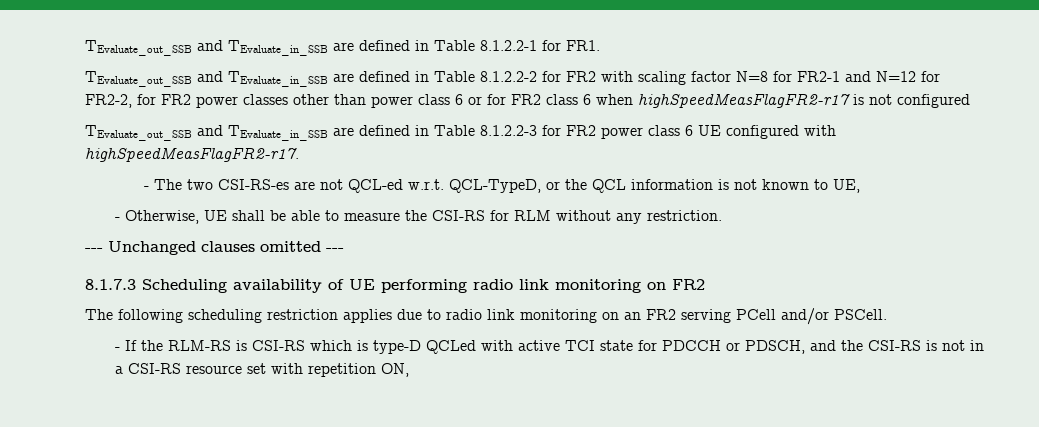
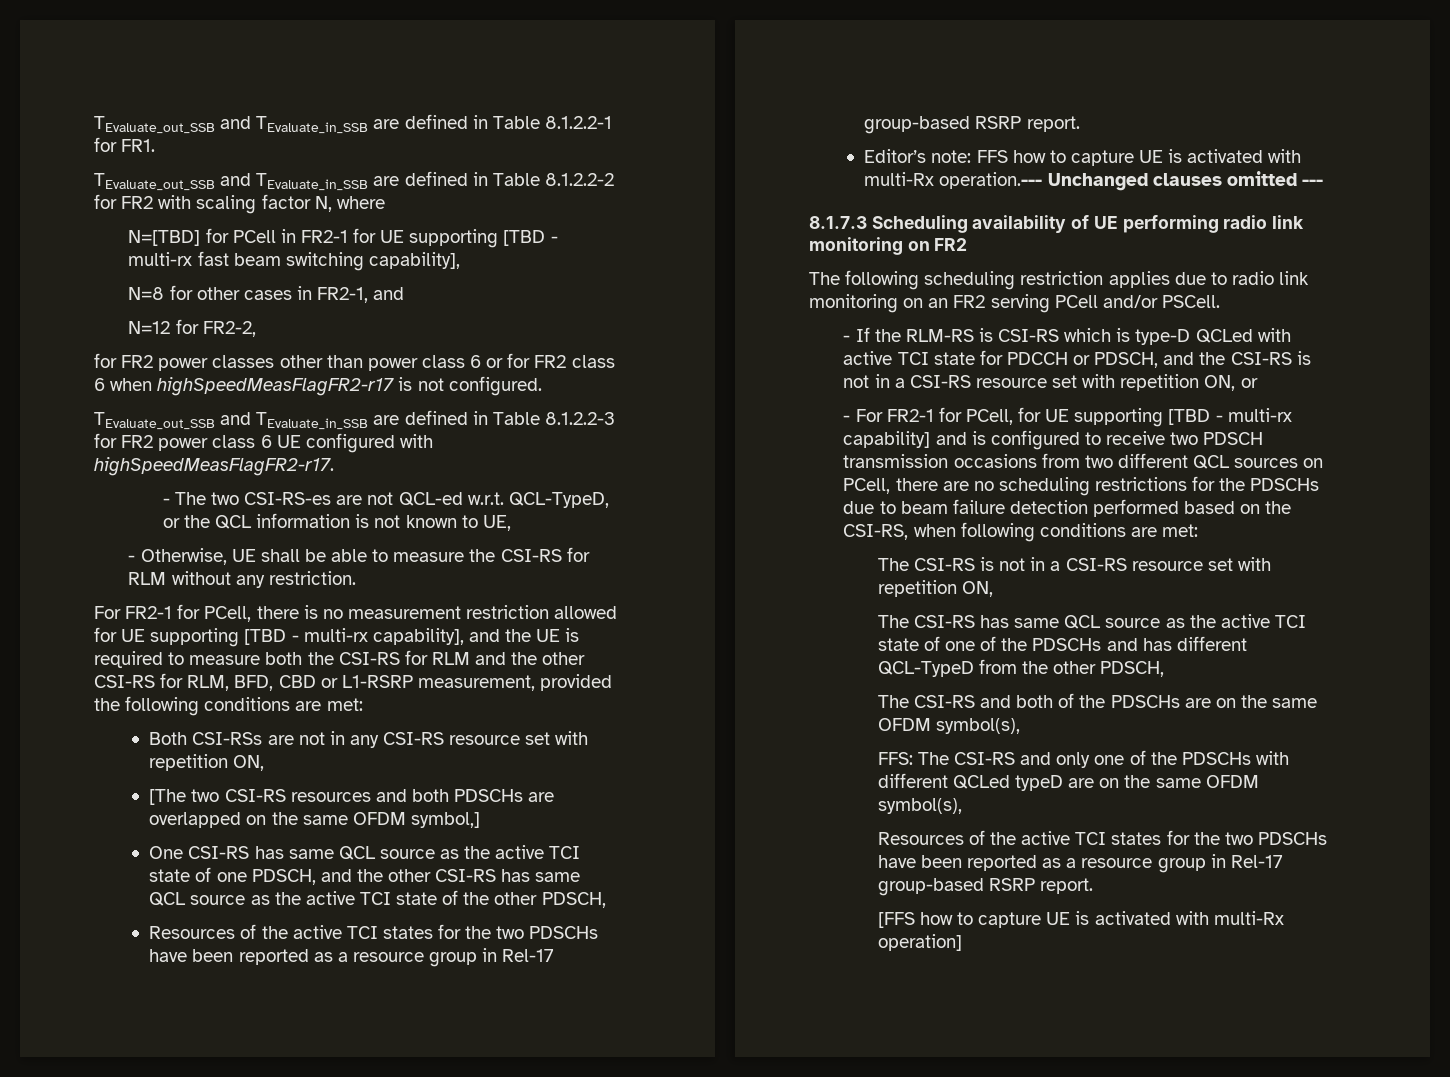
- TEvaluate_out_SSB and TEvaluate_in_SSB are defined in Table 8.1.2.2-2 for FR2 with scaling factor N=8 for FR2-1 and N=12 for FR2-2, for FR2 power classes other than power class 6 or for FR2 class 6 when highSpeedMeasFlagFR2-r17 is not configured
+ TEvaluate_out_SSB and TEvaluate_in_SSB are defined in Table 8.1.2.2-2 for FR2 with scaling factor N, where
+ N=[TBD] for PCell in FR2-1 for UE supporting [TBD - multi-rx fast beam switching capability],
+ N=8 for other cases in FR2-1, and
+ N=12 for FR2-2,
+ for FR2 power classes other than power class 6 or for FR2 class 6 when highSpeedMeasFlagFR2-r17 is not configured.
- --- Unchanged clauses omitted ---
+ For FR2-1 for PCell, there is no measurement restriction allowed for UE supporting [TBD - multi-rx capability], and the UE is required to measure both the CSI-RS for RLM and the other CSI-RS for RLM, BFD, CBD or L1-RSRP measurement, provided the following conditions are met:
+ Both CSI-RSs are not in any CSI-RS resource set with repetition ON,
+ [The two CSI-RS resources and both PDSCHs are overlapped on the same OFDM symbol,]
+ One CSI-RS has same QCL source as the active TCI state of one PDSCH, and the other CSI-RS has same QCL source as the active TCI state of the other PDSCH,
+ Resources of the active TCI states for the two PDSCHs have been reported as a resource group in Rel-17 group-based RSRP report.
+ Editor’s note: FFS how to capture UE is activated with multi-Rx operation.--- Unchanged clauses omitted ---
- - If the RLM-RS is CSI-RS which is type-D QCLed with active TCI state for PDCCH or PDSCH, and the CSI-RS is not in a CSI-RS resource set with repetition ON,
+ - If the RLM-RS is CSI-RS which is type-D QCLed with active TCI state for PDCCH or PDSCH, and the CSI-RS is not in a CSI-RS resource set with repetition ON, or
+ - For FR2-1 for PCell, for UE supporting [TBD - multi-rx capability] and is configured to receive two PDSCH transmission occasions from two different QCL sources on PCell, there are no scheduling restrictions for the PDSCHs due to beam failure detection performed based on the CSI-RS, when following conditions are met:
+ The CSI-RS is not in a CSI-RS resource set with repetition ON,
+ The CSI-RS has same QCL source as the active TCI state of one of the PDSCHs and has different QCL-TypeD from the other PDSCH,
+ The CSI-RS and both of the PDSCHs are on the same OFDM symbol(s),
+ FFS: The CSI-RS and only one of the PDSCHs with different QCLed typeD are on the same OFDM symbol(s),
+ Resources of the active TCI states for the two PDSCHs have been reported as a resource group in Rel-17 group-based RSRP report.
+ [FFS how to capture UE is activated with multi-Rx operation]

